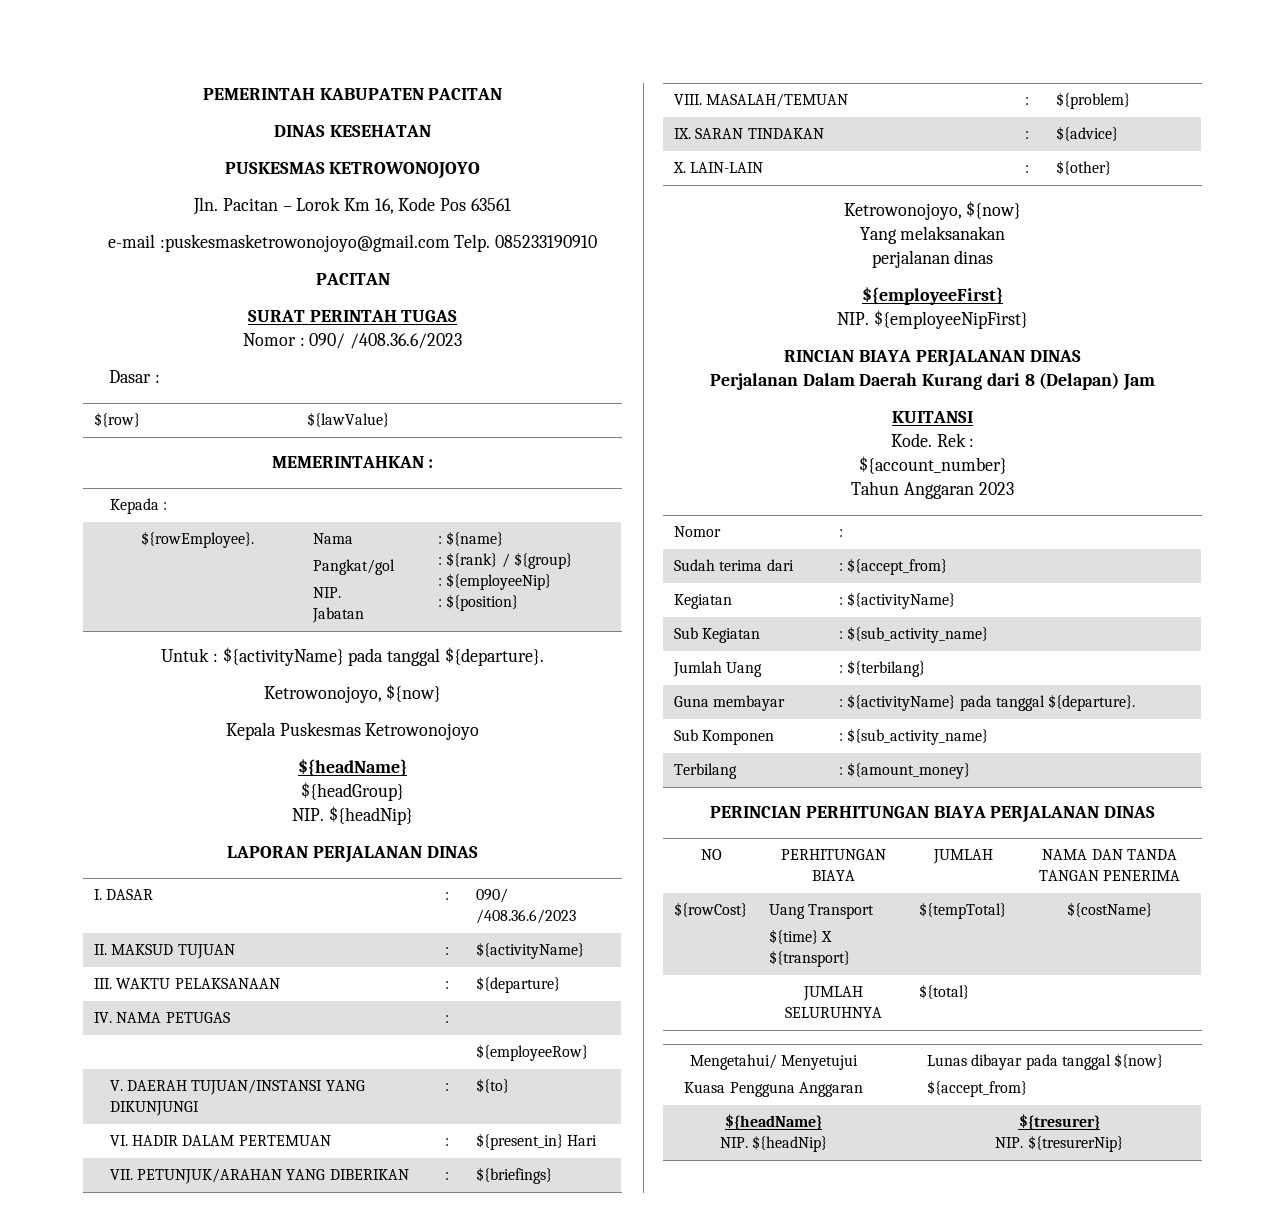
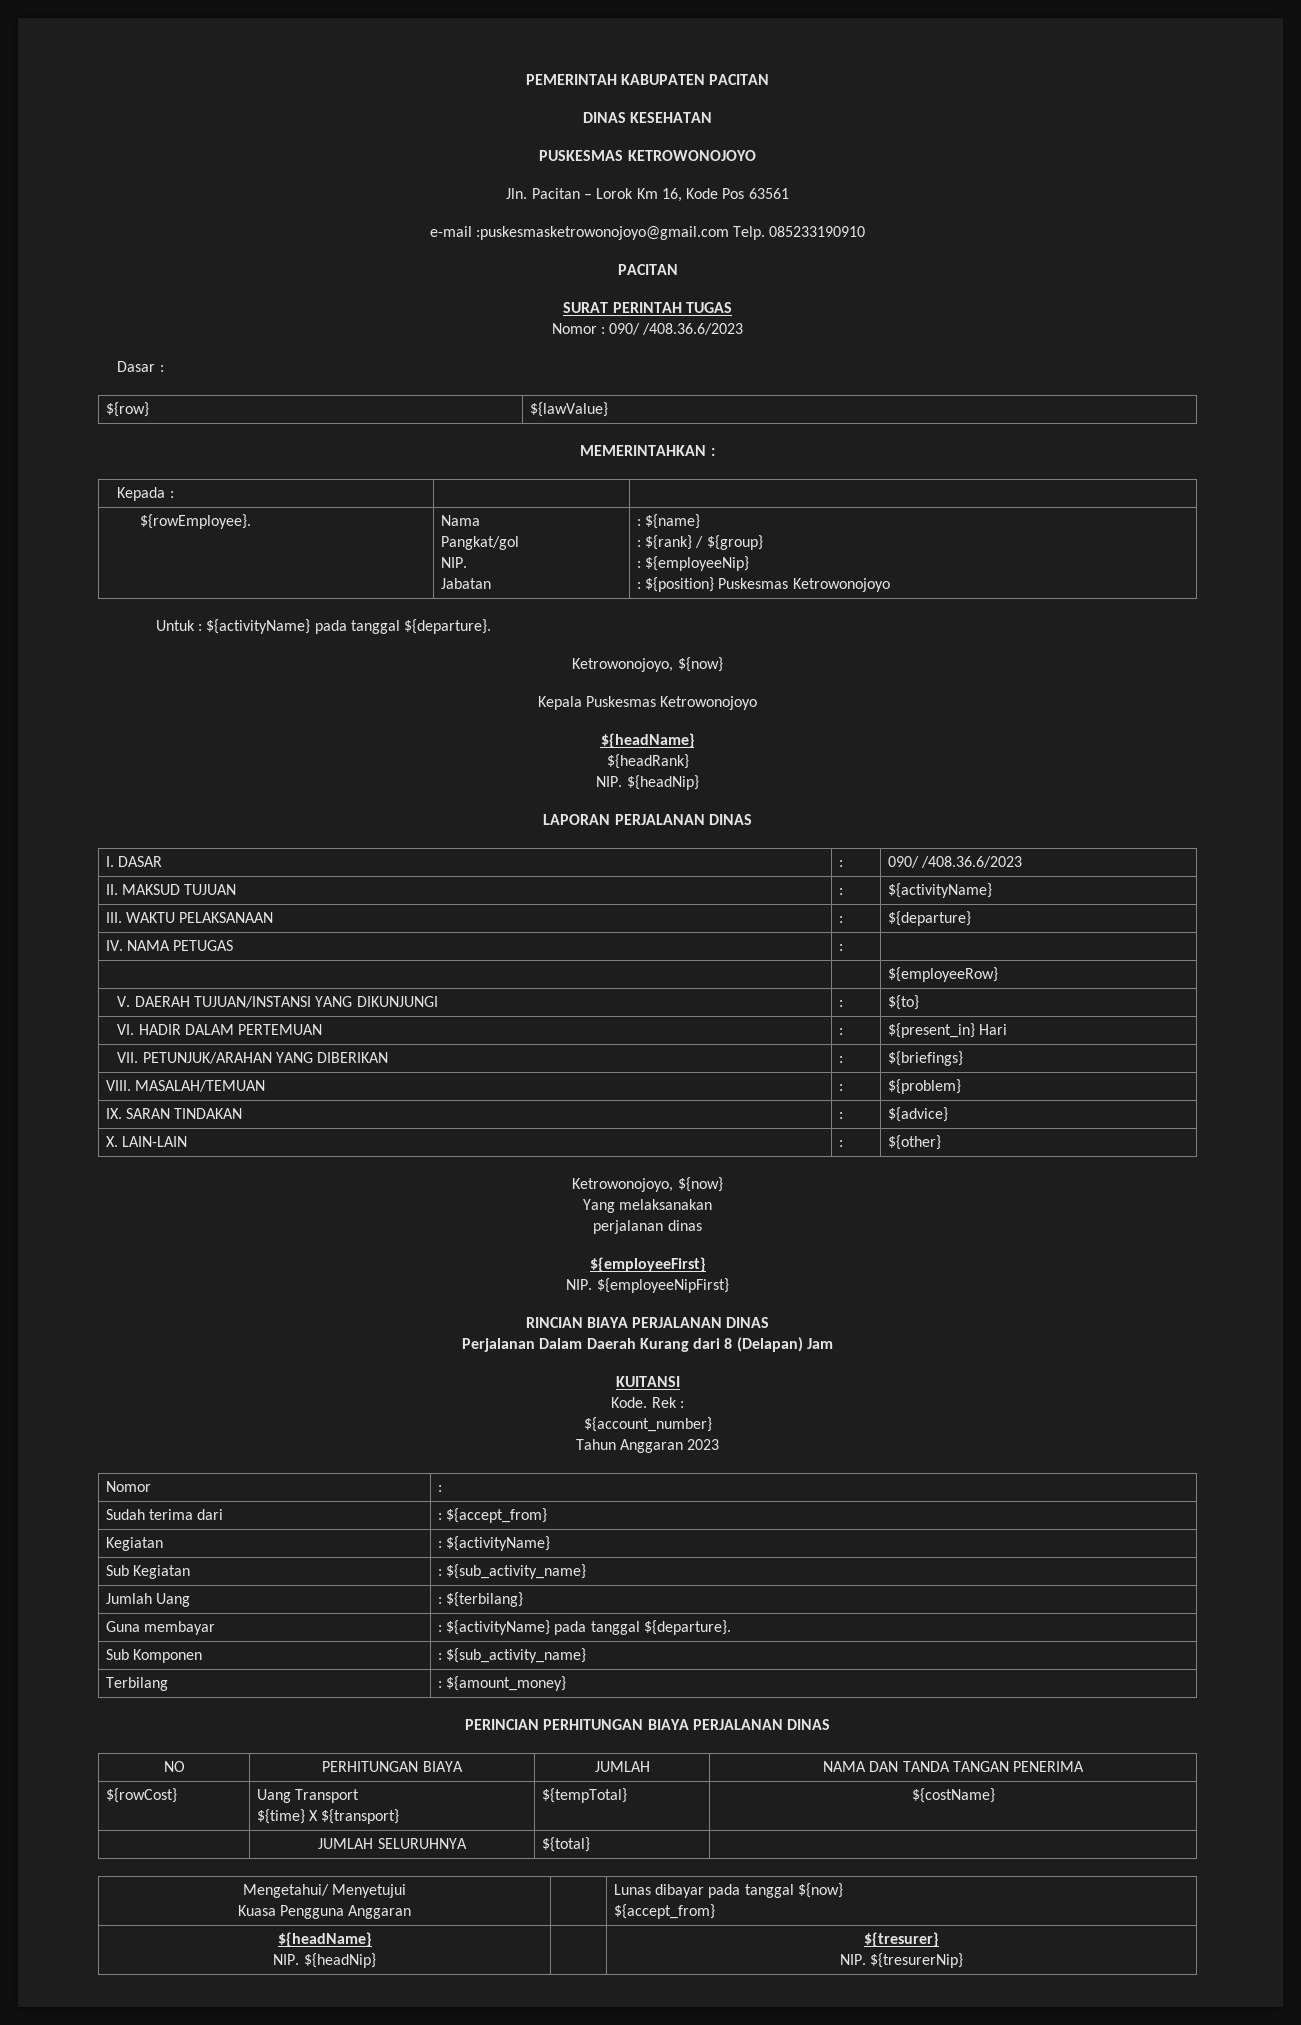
  ${rowEmployee}. | Nama
  Pangkat/gol
  NIP.
  Jabatan | : ${name}
  : ${rank} / ${group}
  : ${employeeNip}
- : ${position}
+ : ${position} Puskesmas Ketrowonojoyo
- ${headGroup}
+ ${headRank}

